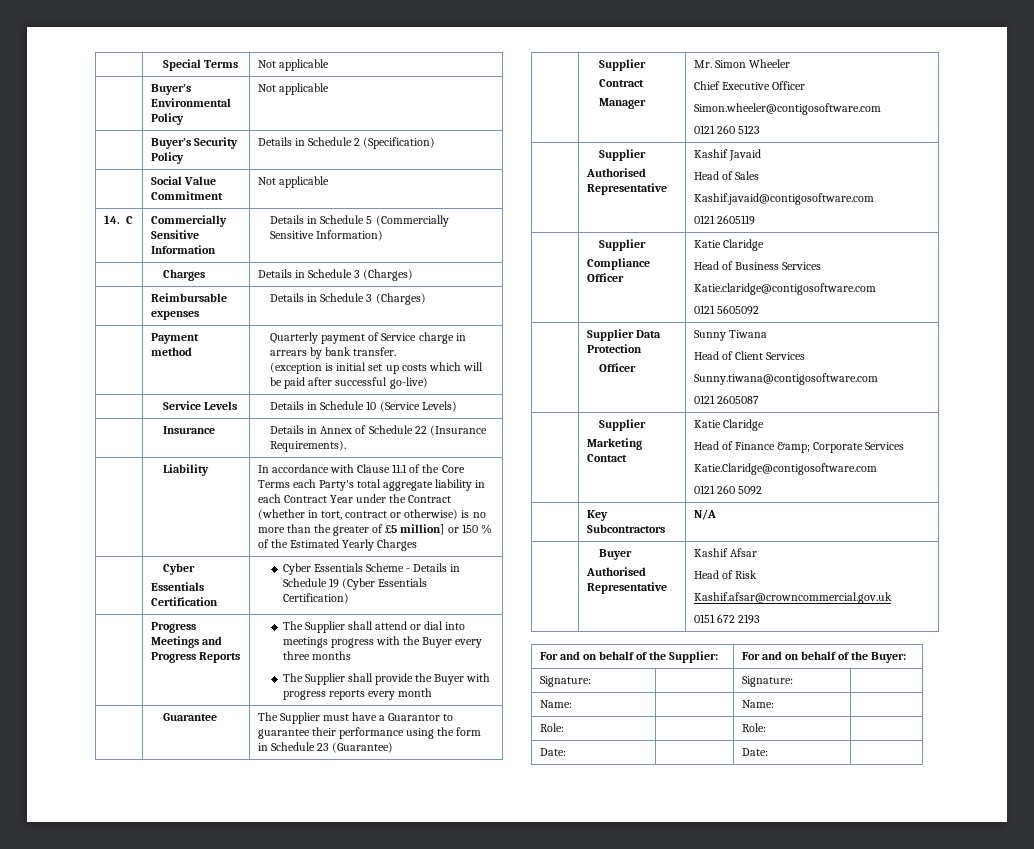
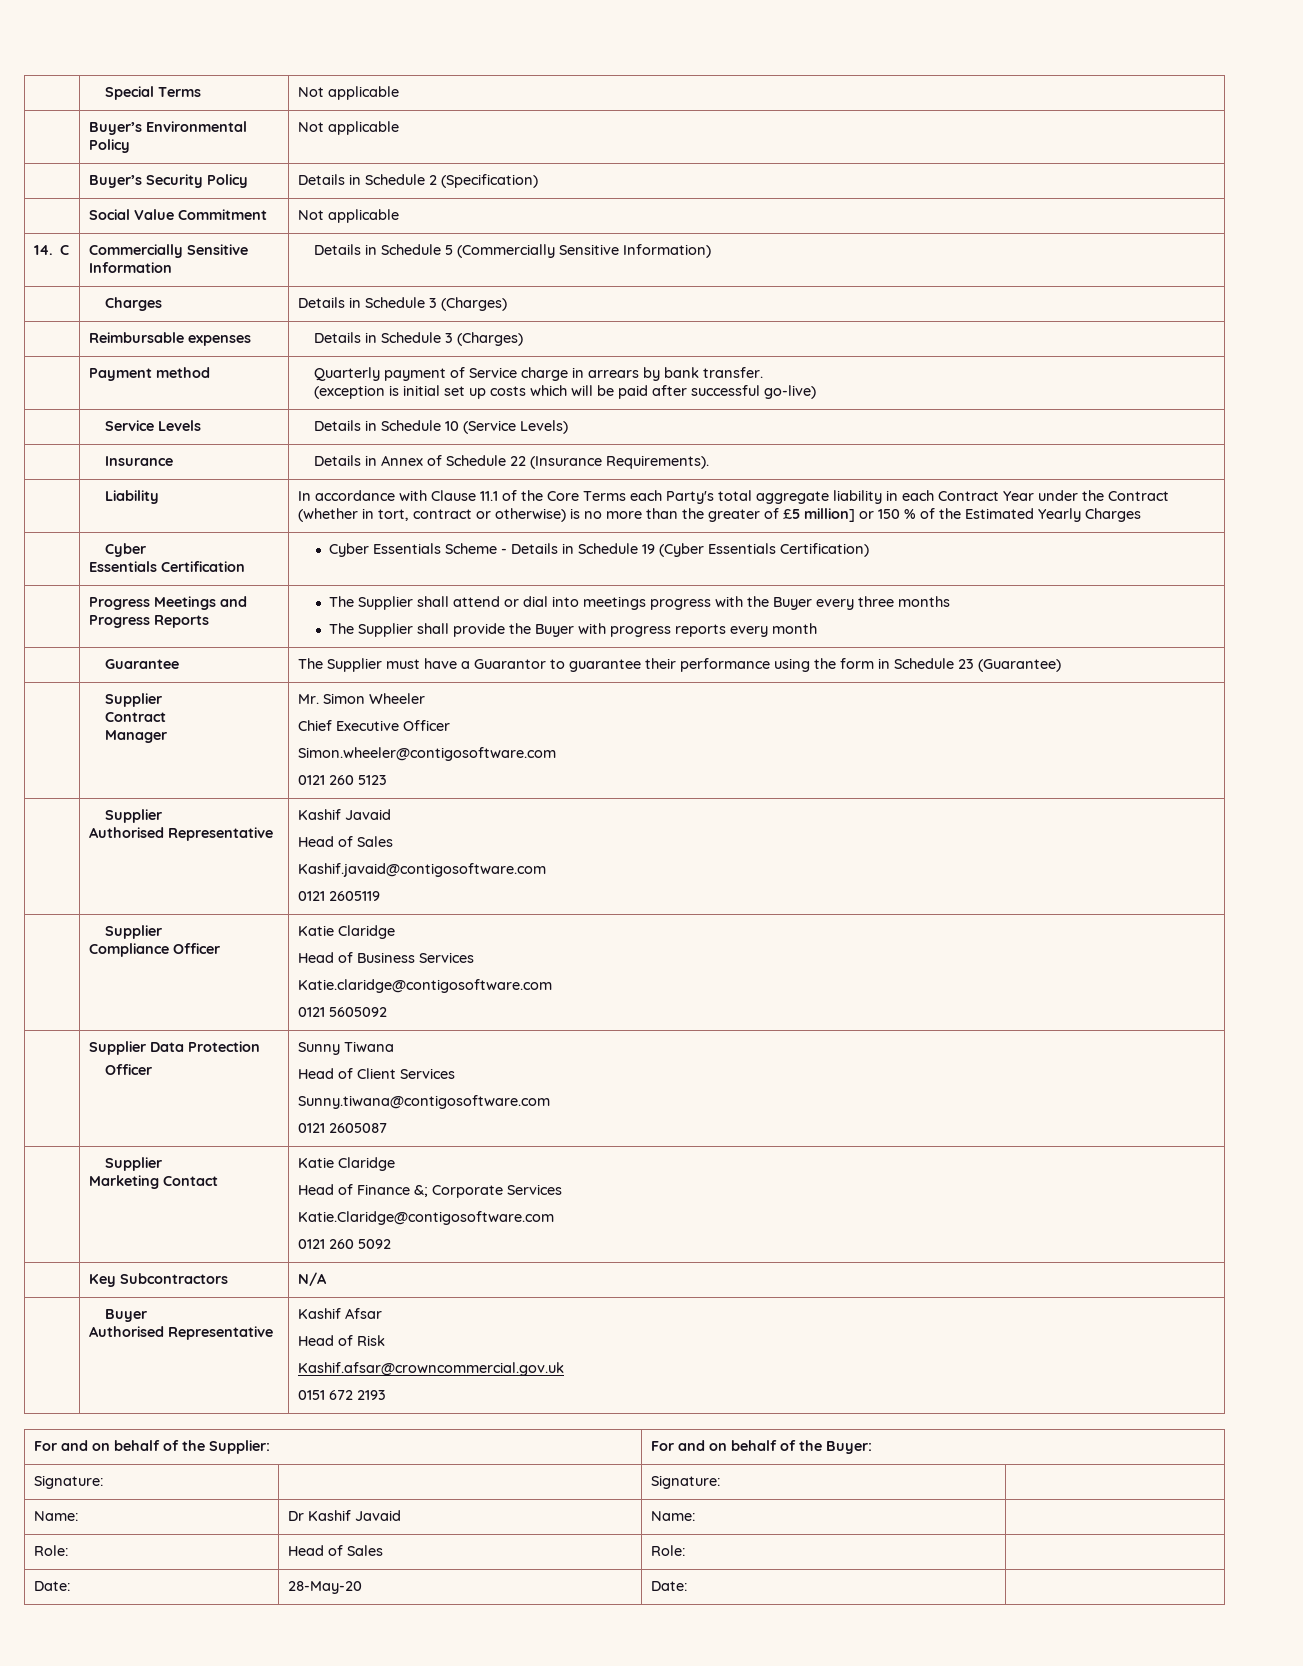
  | Supplier Data Protection
  Officer | Sunny Tiwana
  Head of Client Services
  Sunny.tiwana@contigosoftware.com
  0121 2605087
  | Supplier
  Marketing Contact | Katie Claridge
- Head of Finance &amp; Corporate Services
+ Head of Finance &; Corporate Services
- Name: | | Name: |
+ Name: | Dr Kashif Javaid | Name: |
- Role: | | Role: |
+ Role: | Head of Sales | Role: |
- Date: | | Date: |
+ Date: | 28-May-20 | Date: |

